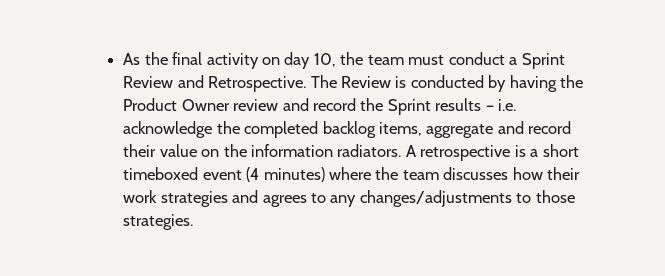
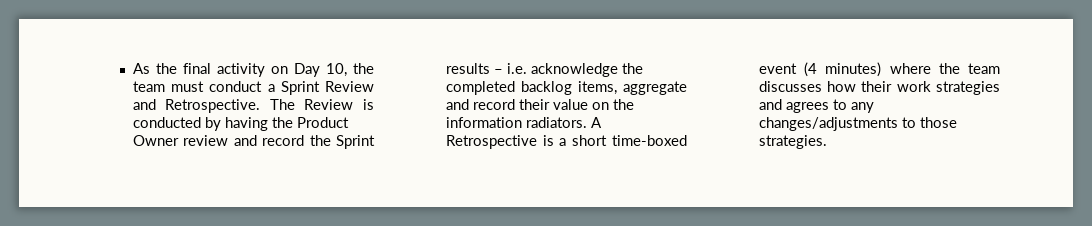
- As the final activity on day 10, the team must conduct a Sprint Review and Retrospective.
+ As the final activity on Day 10, the team must conduct a Sprint Review and Retrospective.
- A retrospective is a short timeboxed event (4 minutes) where the team discusses how their work strategies and agrees to any changes/adjustments to those strategies.
+ A Retrospective is a short time-boxed event (4 minutes) where the team discusses how their work strategies and agrees to any changes/adjustments to those strategies.

